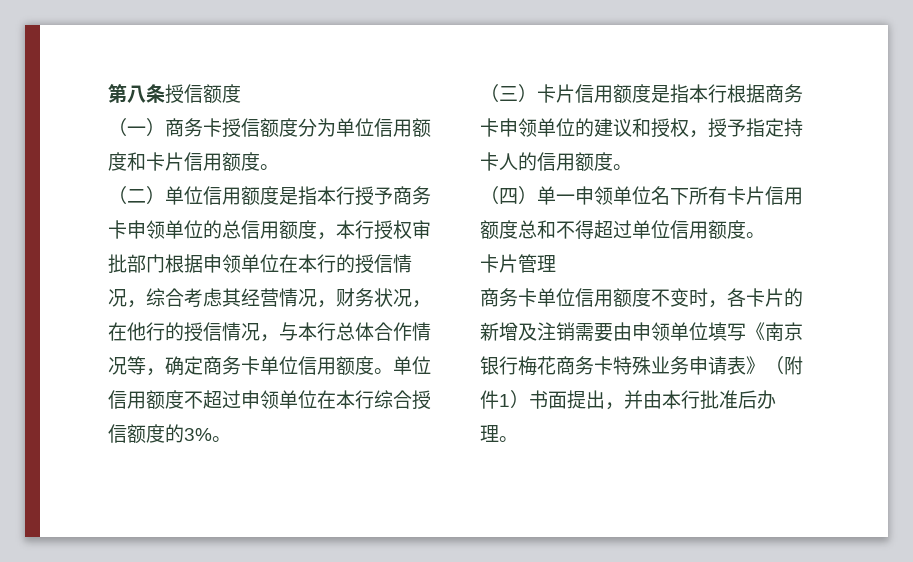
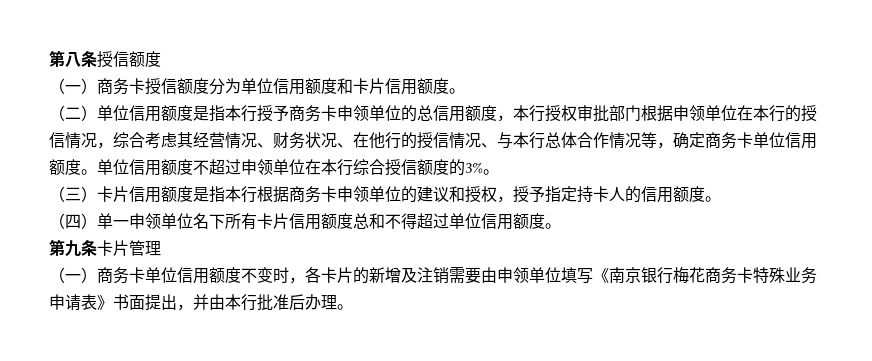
- （二）单位信用额度是指本行授予商务卡申领单位的总信用额度，本行授权审批部门根据申领单位在本行的授信情况，综合考虑其经营情况，财务状况，在他行的授信情况，与本行总体合作情况等，确定商务卡单位信用额度。
+ （二）单位信用额度是指本行授予商务卡申领单位的总信用额度，本行授权审批部门根据申领单位在本行的授信情况，综合考虑其经营情况、财务状况、在他行的授信情况、与本行总体合作情况等，确定商务卡单位信用额度。
- 卡片管理
+ 第九条卡片管理
- 商务卡单位信用额度不变时，各卡片的新增及注销需要由申领单位填写《南京银行梅花商务卡特殊业务申请表》（附件1）书面提出，并由本行批准后办理。
+ （一）商务卡单位信用额度不变时，各卡片的新增及注销需要由申领单位填写《南京银行梅花商务卡特殊业务申请表》书面提出，并由本行批准后办理。

